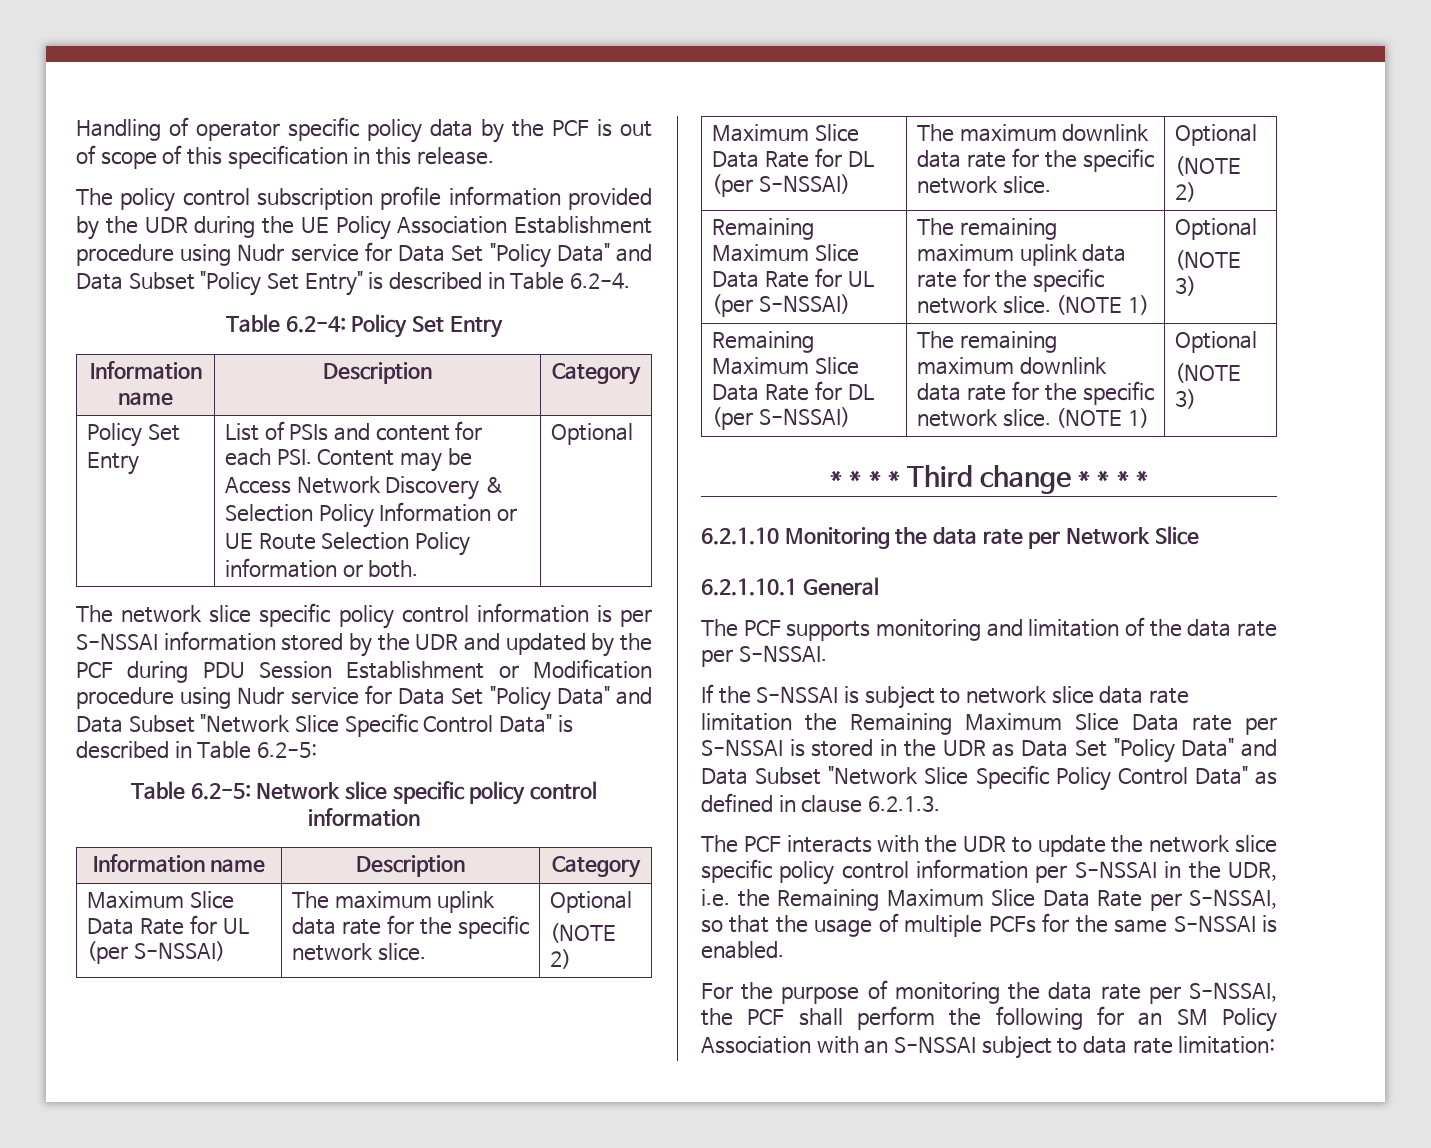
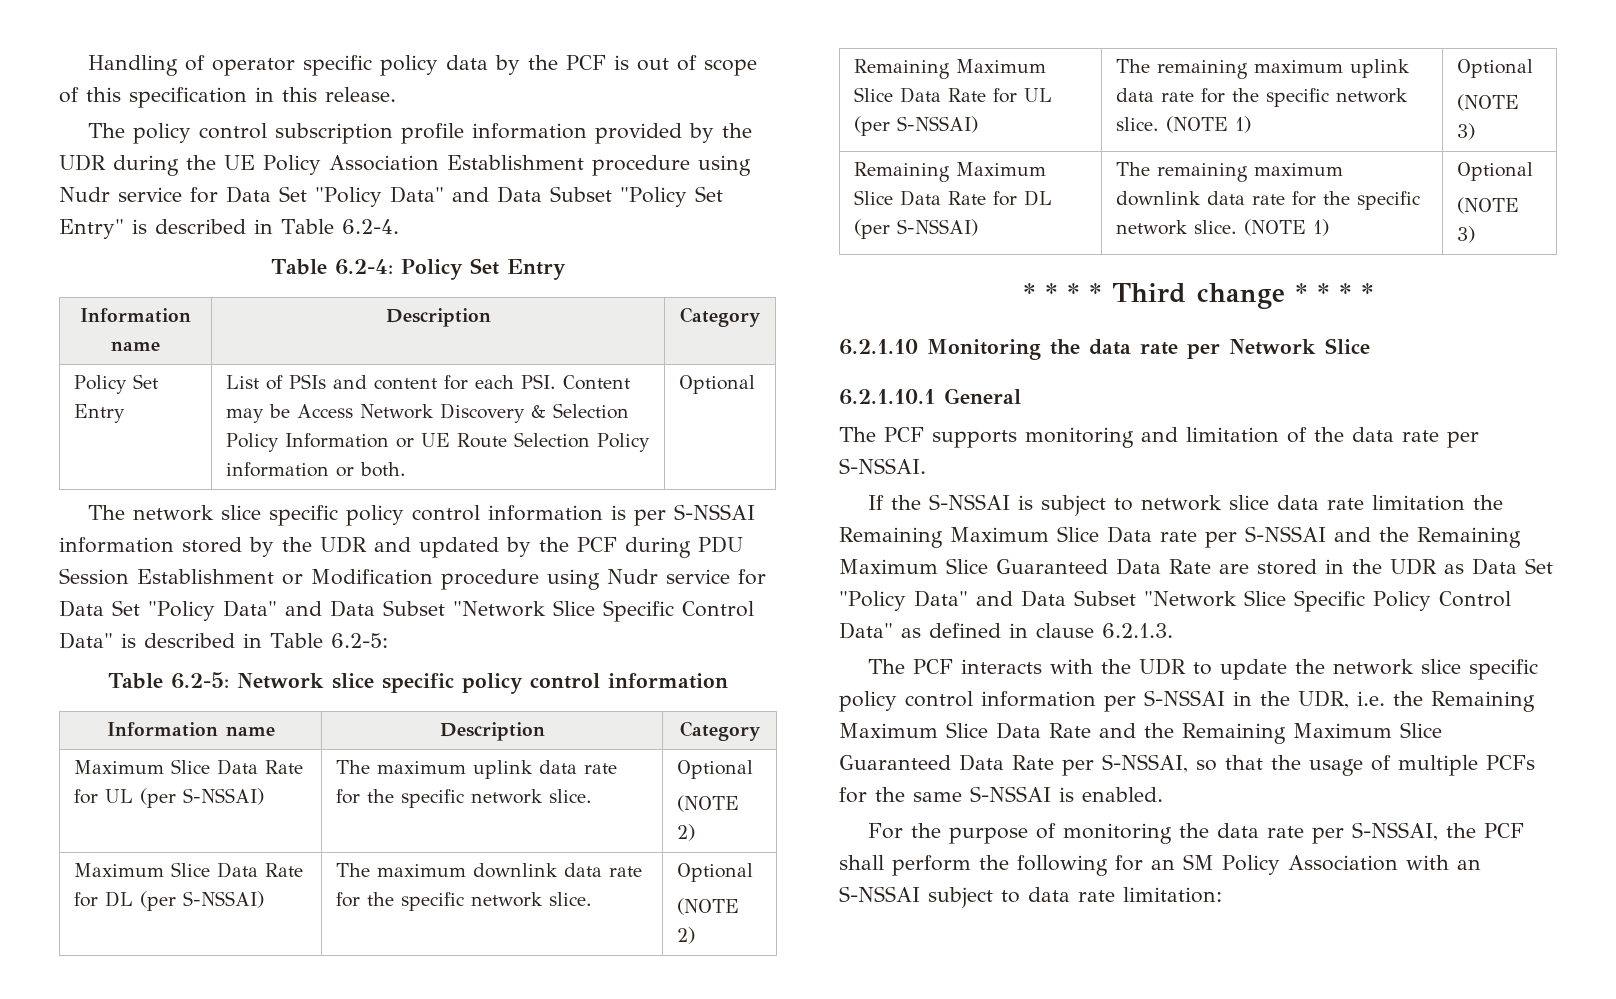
- If the S-NSSAI is subject to network slice data rate limitation the Remaining Maximum Slice Data rate per S-NSSAI is stored in the UDR as Data Set "Policy Data" and Data Subset "Network Slice Specific Policy Control Data" as defined in clause 6.2.1.3.
+ If the S-NSSAI is subject to network slice data rate limitation the Remaining Maximum Slice Data rate per S-NSSAI and the Remaining Maximum Slice Guaranteed Data Rate are stored in the UDR as Data Set "Policy Data" and Data Subset "Network Slice Specific Policy Control Data" as defined in clause 6.2.1.3.
- The PCF interacts with the UDR to update the network slice specific policy control information per S-NSSAI in the UDR, i.e. the Remaining Maximum Slice Data Rate per S-NSSAI, so that the usage of multiple PCFs for the same S-NSSAI is enabled.
+ The PCF interacts with the UDR to update the network slice specific policy control information per S-NSSAI in the UDR, i.e. the Remaining Maximum Slice Data Rate and the Remaining Maximum Slice Guaranteed Data Rate per S-NSSAI, so that the usage of multiple PCFs for the same S-NSSAI is enabled.

